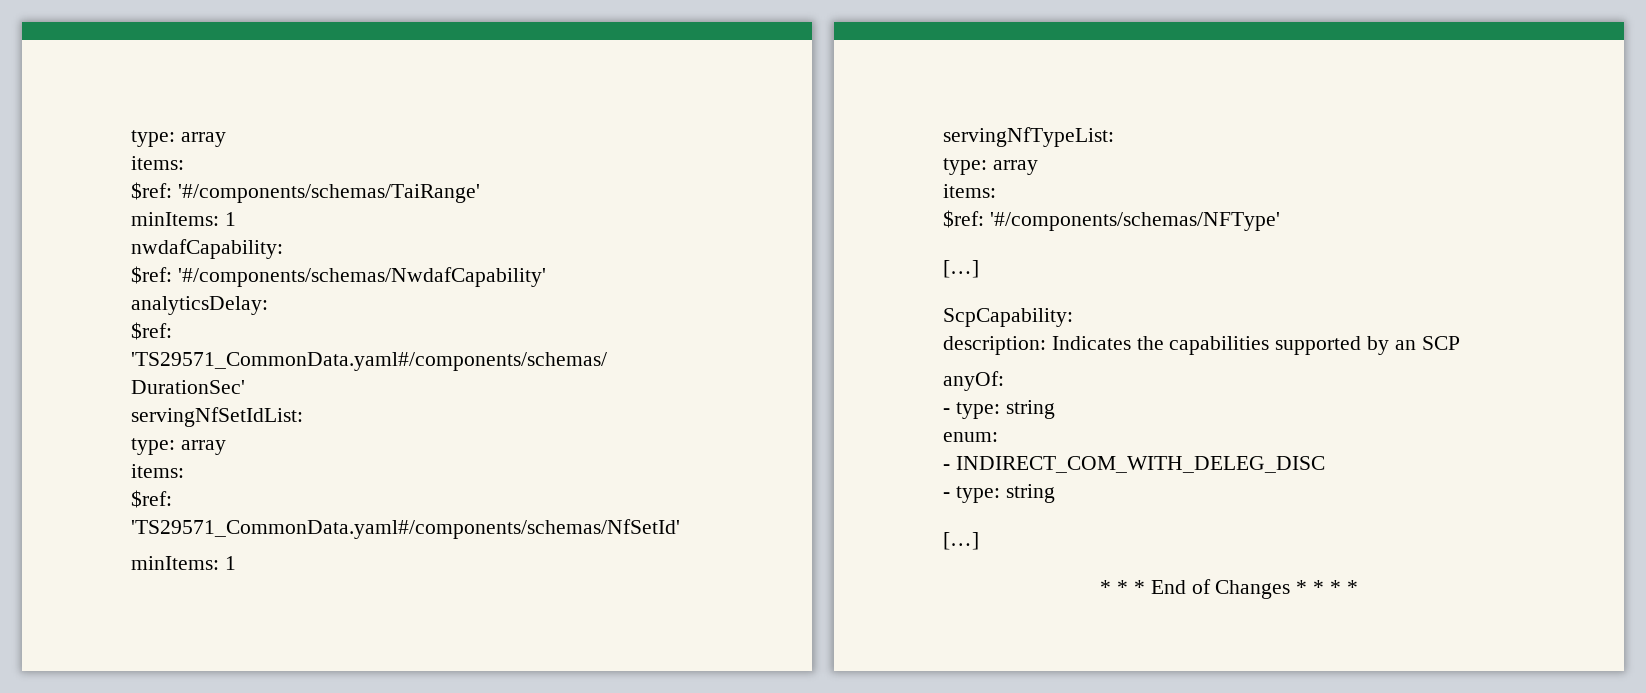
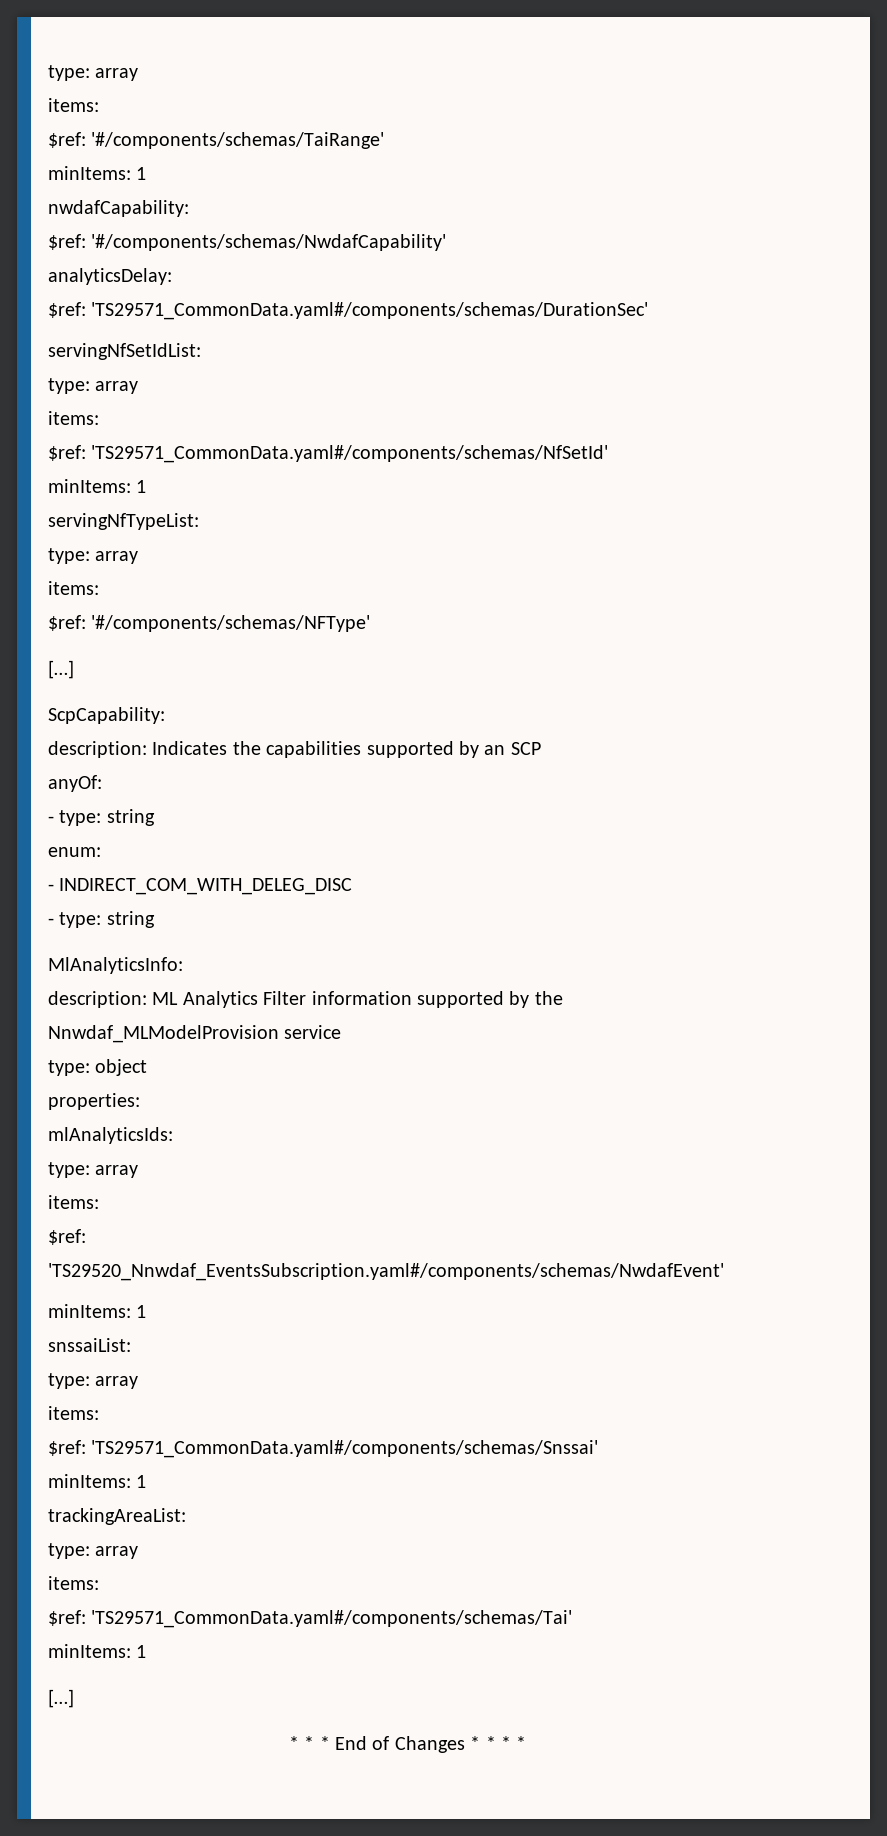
+ MlAnalyticsInfo:
+ description: ML Analytics Filter information supported by the Nnwdaf_MLModelProvision service
+ type: object
+ properties:
+ mlAnalyticsIds:
+ type: array
+ items:
+ $ref: 'TS29520_Nnwdaf_EventsSubscription.yaml#/components/schemas/NwdafEvent'
+ minItems: 1
+ snssaiList:
+ type: array
+ items:
+ $ref: 'TS29571_CommonData.yaml#/components/schemas/Snssai'
+ minItems: 1
+ trackingAreaList:
+ type: array
+ items:
+ $ref: 'TS29571_CommonData.yaml#/components/schemas/Tai'
+ minItems: 1

